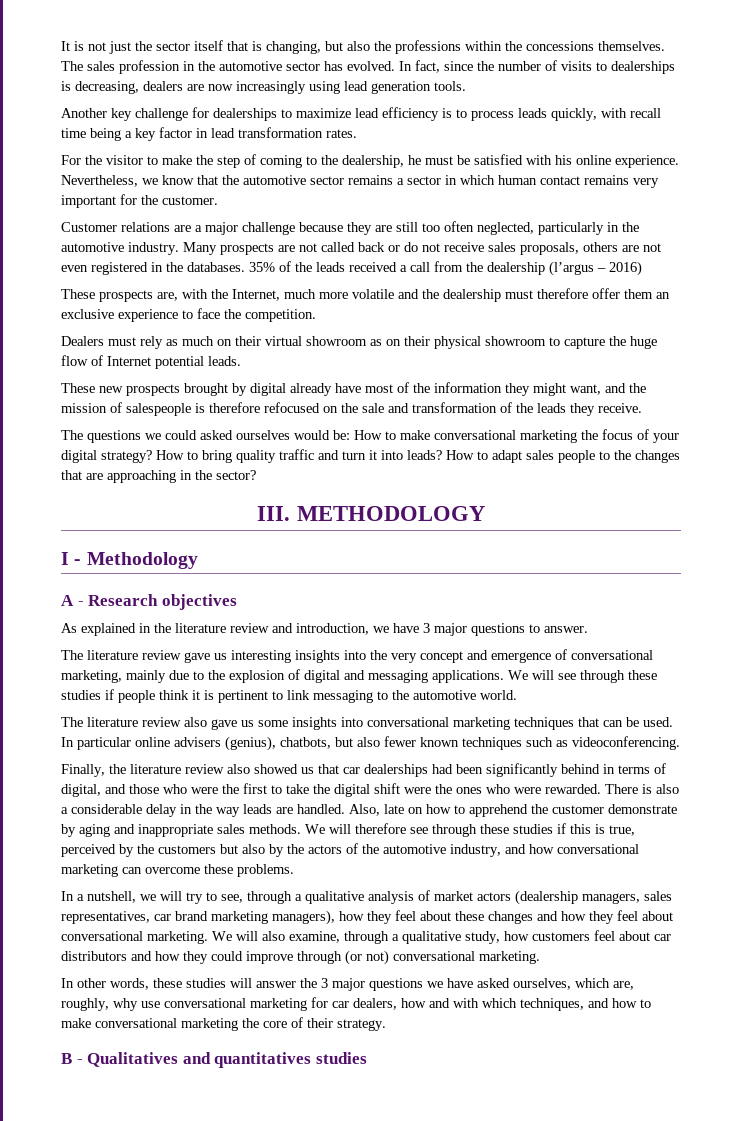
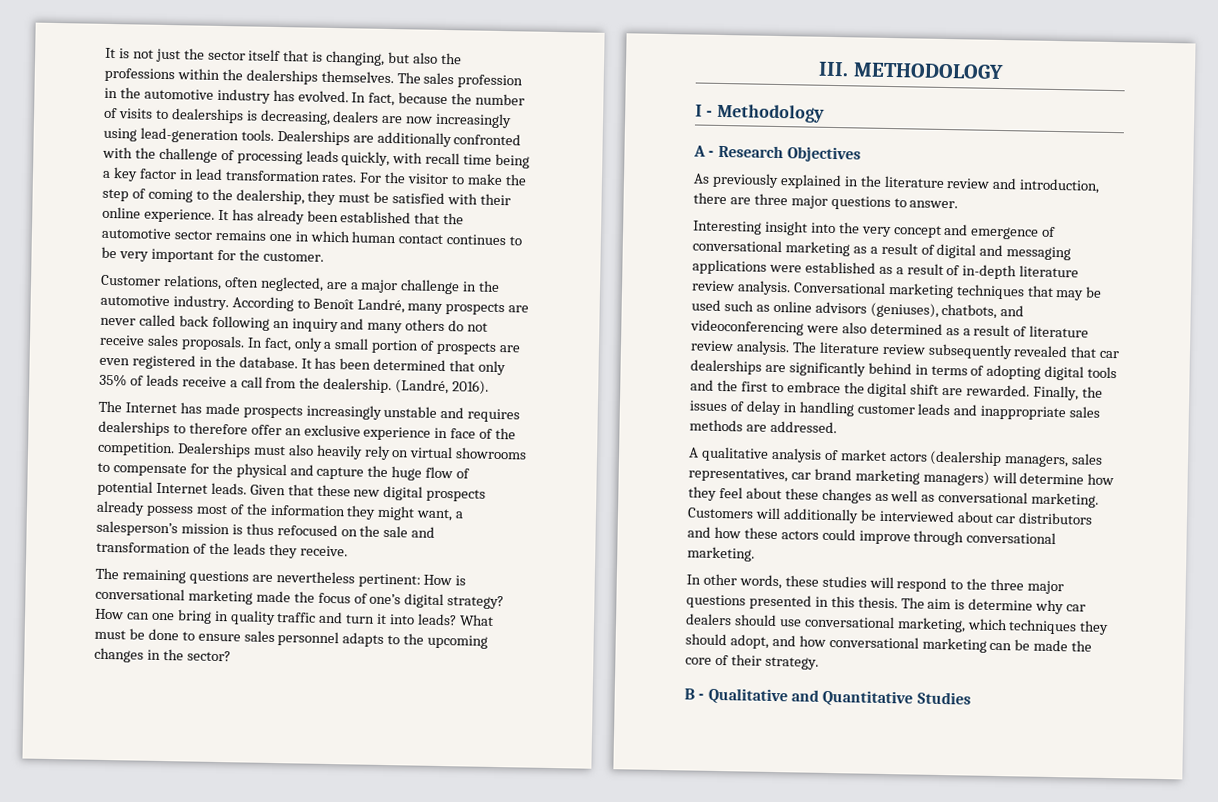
- It is not just the sector itself that is changing, but also the professions within the concessions themselves.
+ It is not just the sector itself that is changing, but also the professions within the dealerships themselves.
- The sales profession in the automotive sector has evolved.
+ The sales profession in the automotive industry has evolved.
- In fact, since the number of visits to dealerships is decreasing, dealers are now increasingly using lead generation tools.
- Another key challenge for dealerships to maximize lead efficiency is to process leads quickly, with recall time being a key factor in lead transformation rates.
- For the visitor to make the step of coming to the dealership, he must be satisfied with his online experience.
+ In fact, because the number of visits to dealerships is decreasing, dealers are now increasingly using lead-generation tools. Dealerships are additionally confronted with the challenge of processing leads quickly, with recall time being a key factor in lead transformation rates. For the visitor to make the step of coming to the dealership, they must be satisfied with their online experience.
- Nevertheless, we know that the automotive sector remains a sector in which human contact remains very important for the customer.
+ It has already been established that the automotive sector remains one in which human contact continues to be very important for the customer.
- Customer relations are a major challenge because they are still too often neglected, particularly in the automotive industry. Many prospects are not called back or do not receive sales proposals, others are not even registered in the databases. 35% of the leads received a call from the dealership (l’argus – 2016)
- These prospects are, with the Internet, much more volatile and the dealership must therefore offer them an exclusive experience to face the competition.
- Dealers must rely as much on their virtual showroom as on their physical showroom to capture the huge flow of Internet potential leads.
- These new prospects brought by digital already have most of the information they might want, and the mission of salespeople is therefore refocused on the sale and transformation of the leads they receive.
+ Customer relations, often neglected, are a major challenge in the automotive industry. According to Benoît Landré, many prospects are never called back following an inquiry and many others do not receive sales proposals. In fact, only a small portion of prospects are even registered in the database. It has been determined that only 35% of leads receive a call from the dealership. (Landré, 2016).
+ The Internet has made prospects increasingly unstable and requires dealerships to therefore offer an exclusive experience in face of the competition. Dealerships must also heavily rely on virtual showrooms to compensate for the physical and capture the huge flow of potential Internet leads. Given that these new digital prospects already possess most of the information they might want, a salesperson’s mission is thus refocused on the sale and transformation of the leads they receive.
- The questions we could asked ourselves would be: How to make conversational marketing the focus of your digital strategy?
+ The remaining questions are nevertheless pertinent: How is conversational marketing made the focus of one’s digital strategy?
- How to bring quality traffic and turn it into leads?
+ How can one bring in quality traffic and turn it into leads?
- How to adapt sales people to the changes that are approaching in the sector?
+ What must be done to ensure sales personnel adapts to the upcoming changes in the sector?
- A - Research objectives
+ A - Research Objectives
- As explained in the literature review and introduction, we have 3 major questions to answer.
+ As previously explained in the literature review and introduction, there are three major questions to answer.
- The literature review gave us interesting insights into the very concept and emergence of conversational marketing, mainly due to the explosion of digital and messaging applications. We will see through these studies if people think it is pertinent to link messaging to the automotive world.
- The literature review also gave us some insights into conversational marketing techniques that can be used. In particular online advisers (genius), chatbots, but also fewer known techniques such as videoconferencing.
- Finally, the literature review also showed us that car dealerships had been significantly behind in terms of digital, and those who were the first to take the digital shift were the ones who were rewarded. There is also a considerable delay in the way leads are handled. Also, late on how to apprehend the customer demonstrate by aging and inappropriate sales methods. We will therefore see through these studies if this is true, perceived by the customers but also by the actors of the automotive industry, and how conversational marketing can overcome these problems.
- In a nutshell, we will try to see, through a qualitative analysis of market actors (dealership managers, sales representatives, car brand marketing managers), how they feel about these changes and how they feel about conversational marketing. We will also examine, through a qualitative study, how customers feel about car distributors and how they could improve through (or not) conversational marketing.
+ Interesting insight into the very concept and emergence of conversational marketing as a result of digital and messaging applications were established as a result of in-depth literature review analysis. Conversational marketing techniques that may be used such as online advisors (geniuses), chatbots, and videoconferencing were also determined as a result of literature review analysis. The literature review subsequently revealed that car dealerships are significantly behind in terms of adopting digital tools and the first to embrace the digital shift are rewarded. Finally, the issues of delay in handling customer leads and inappropriate sales methods are addressed.
+ A qualitative analysis of market actors (dealership managers, sales representatives, car brand marketing managers) will determine how they feel about these changes as well as conversational marketing. Customers will additionally be interviewed about car distributors and how these actors could improve through conversational marketing.
- In other words, these studies will answer the 3 major questions we have asked ourselves, which are, roughly, why use conversational marketing for car dealers, how and with which techniques, and how to make conversational marketing the core of their strategy.
+ In other words, these studies will respond to the three major questions presented in this thesis. The aim is determine why car dealers should use conversational marketing, which techniques they should adopt, and how conversational marketing can be made the core of their strategy.
- B - Qualitatives and quantitatives studies
+ B - Qualitative and Quantitative Studies

